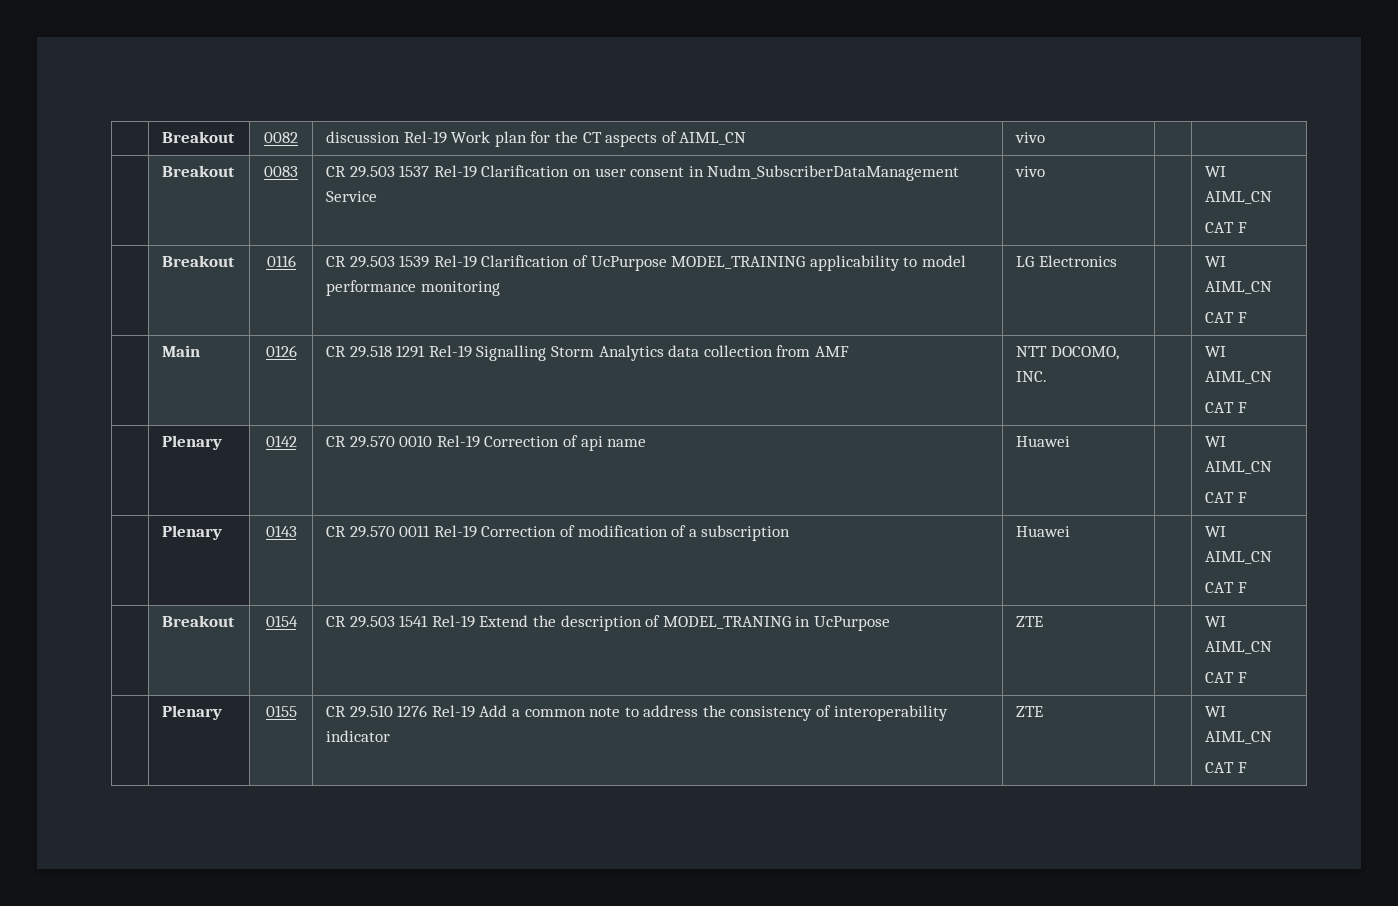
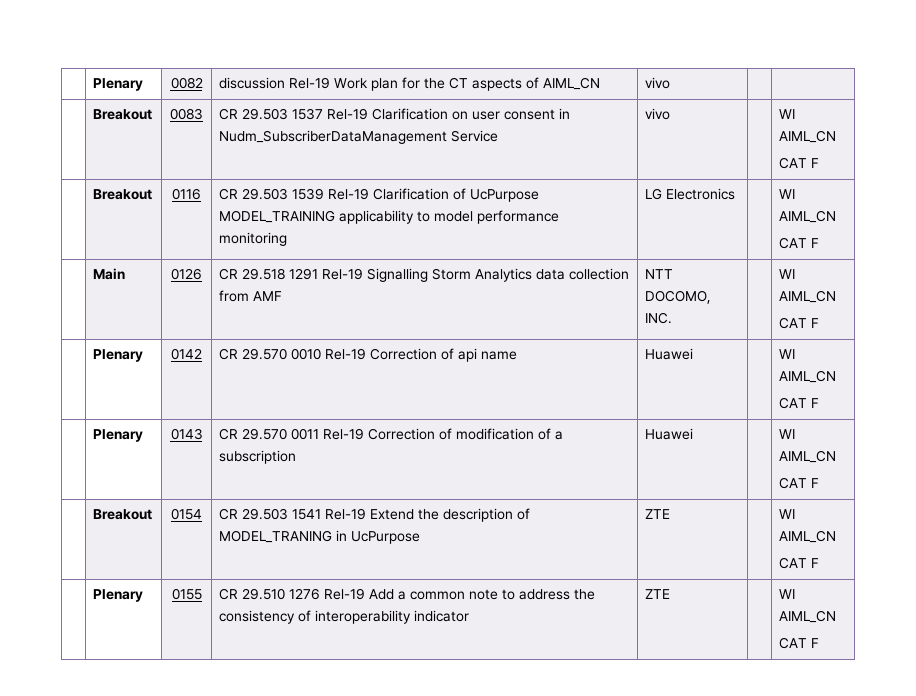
- | Breakout | 0082 | discussion Rel-19 Work plan for the CT aspects of AIML_CN | vivo | |
+ | Plenary | 0082 | discussion Rel-19 Work plan for the CT aspects of AIML_CN | vivo | |

